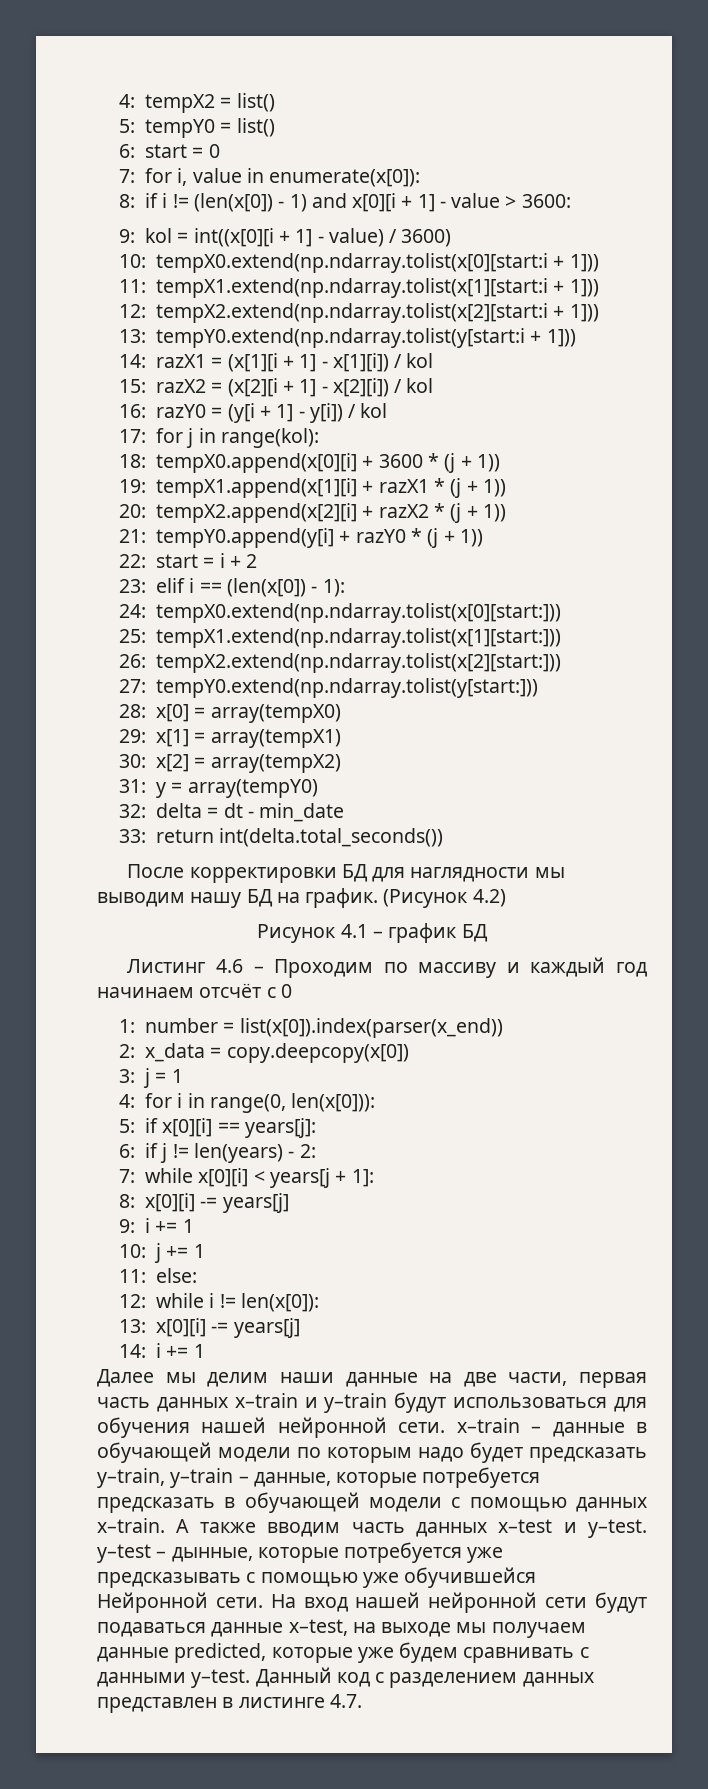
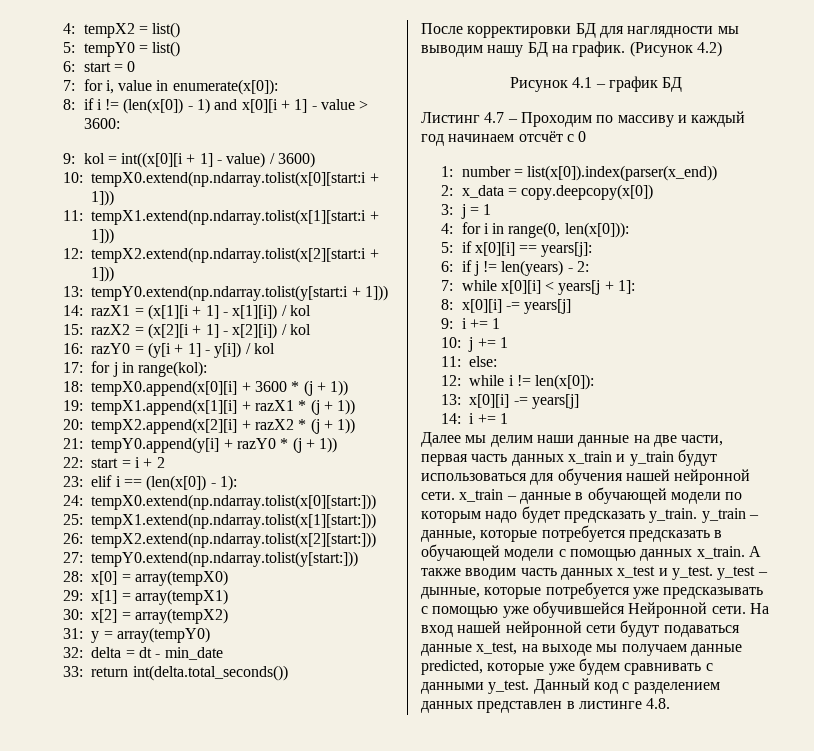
- Листинг 4.6 – Проходим по массиву и каждый год начинаем отсчёт с 0
+ Листинг 4.7 – Проходим по массиву и каждый год начинаем отсчёт с 0
- Далее мы делим наши данные на две части, первая часть данных x–train и y–train будут использоваться для обучения нашей нейронной сети. x–train – данные в обучающей модели по которым надо будет предсказать y–train, y–train – данные, которые потребуется предсказать в обучающей модели с помощью данных x–train.
+ Далее мы делим наши данные на две части, первая часть данных x_train и y_train будут использоваться для обучения нашей нейронной сети. x_train – данные в обучающей модели по которым надо будет предсказать y_train. y_train – данные, которые потребуется предсказать в обучающей модели с помощью данных x_train.
- А также вводим часть данных x–test и y–test. y–test – дынные, которые потребуется уже предсказывать с помощью уже обучившейся Нейронной сети.
+ А также вводим часть данных x_test и y_test. y_test – дынные, которые потребуется уже предсказывать с помощью уже обучившейся Нейронной сети.
- На вход нашей нейронной сети будут подаваться данные x–test, на выходе мы получаем данные predicted, которые уже будем сравнивать с данными y–test.
+ На вход нашей нейронной сети будут подаваться данные x_test, на выходе мы получаем данные predicted, которые уже будем сравнивать с данными y_test.
- Данный код с разделением данных представлен в листинге 4.7.
+ Данный код с разделением данных представлен в листинге 4.8.

